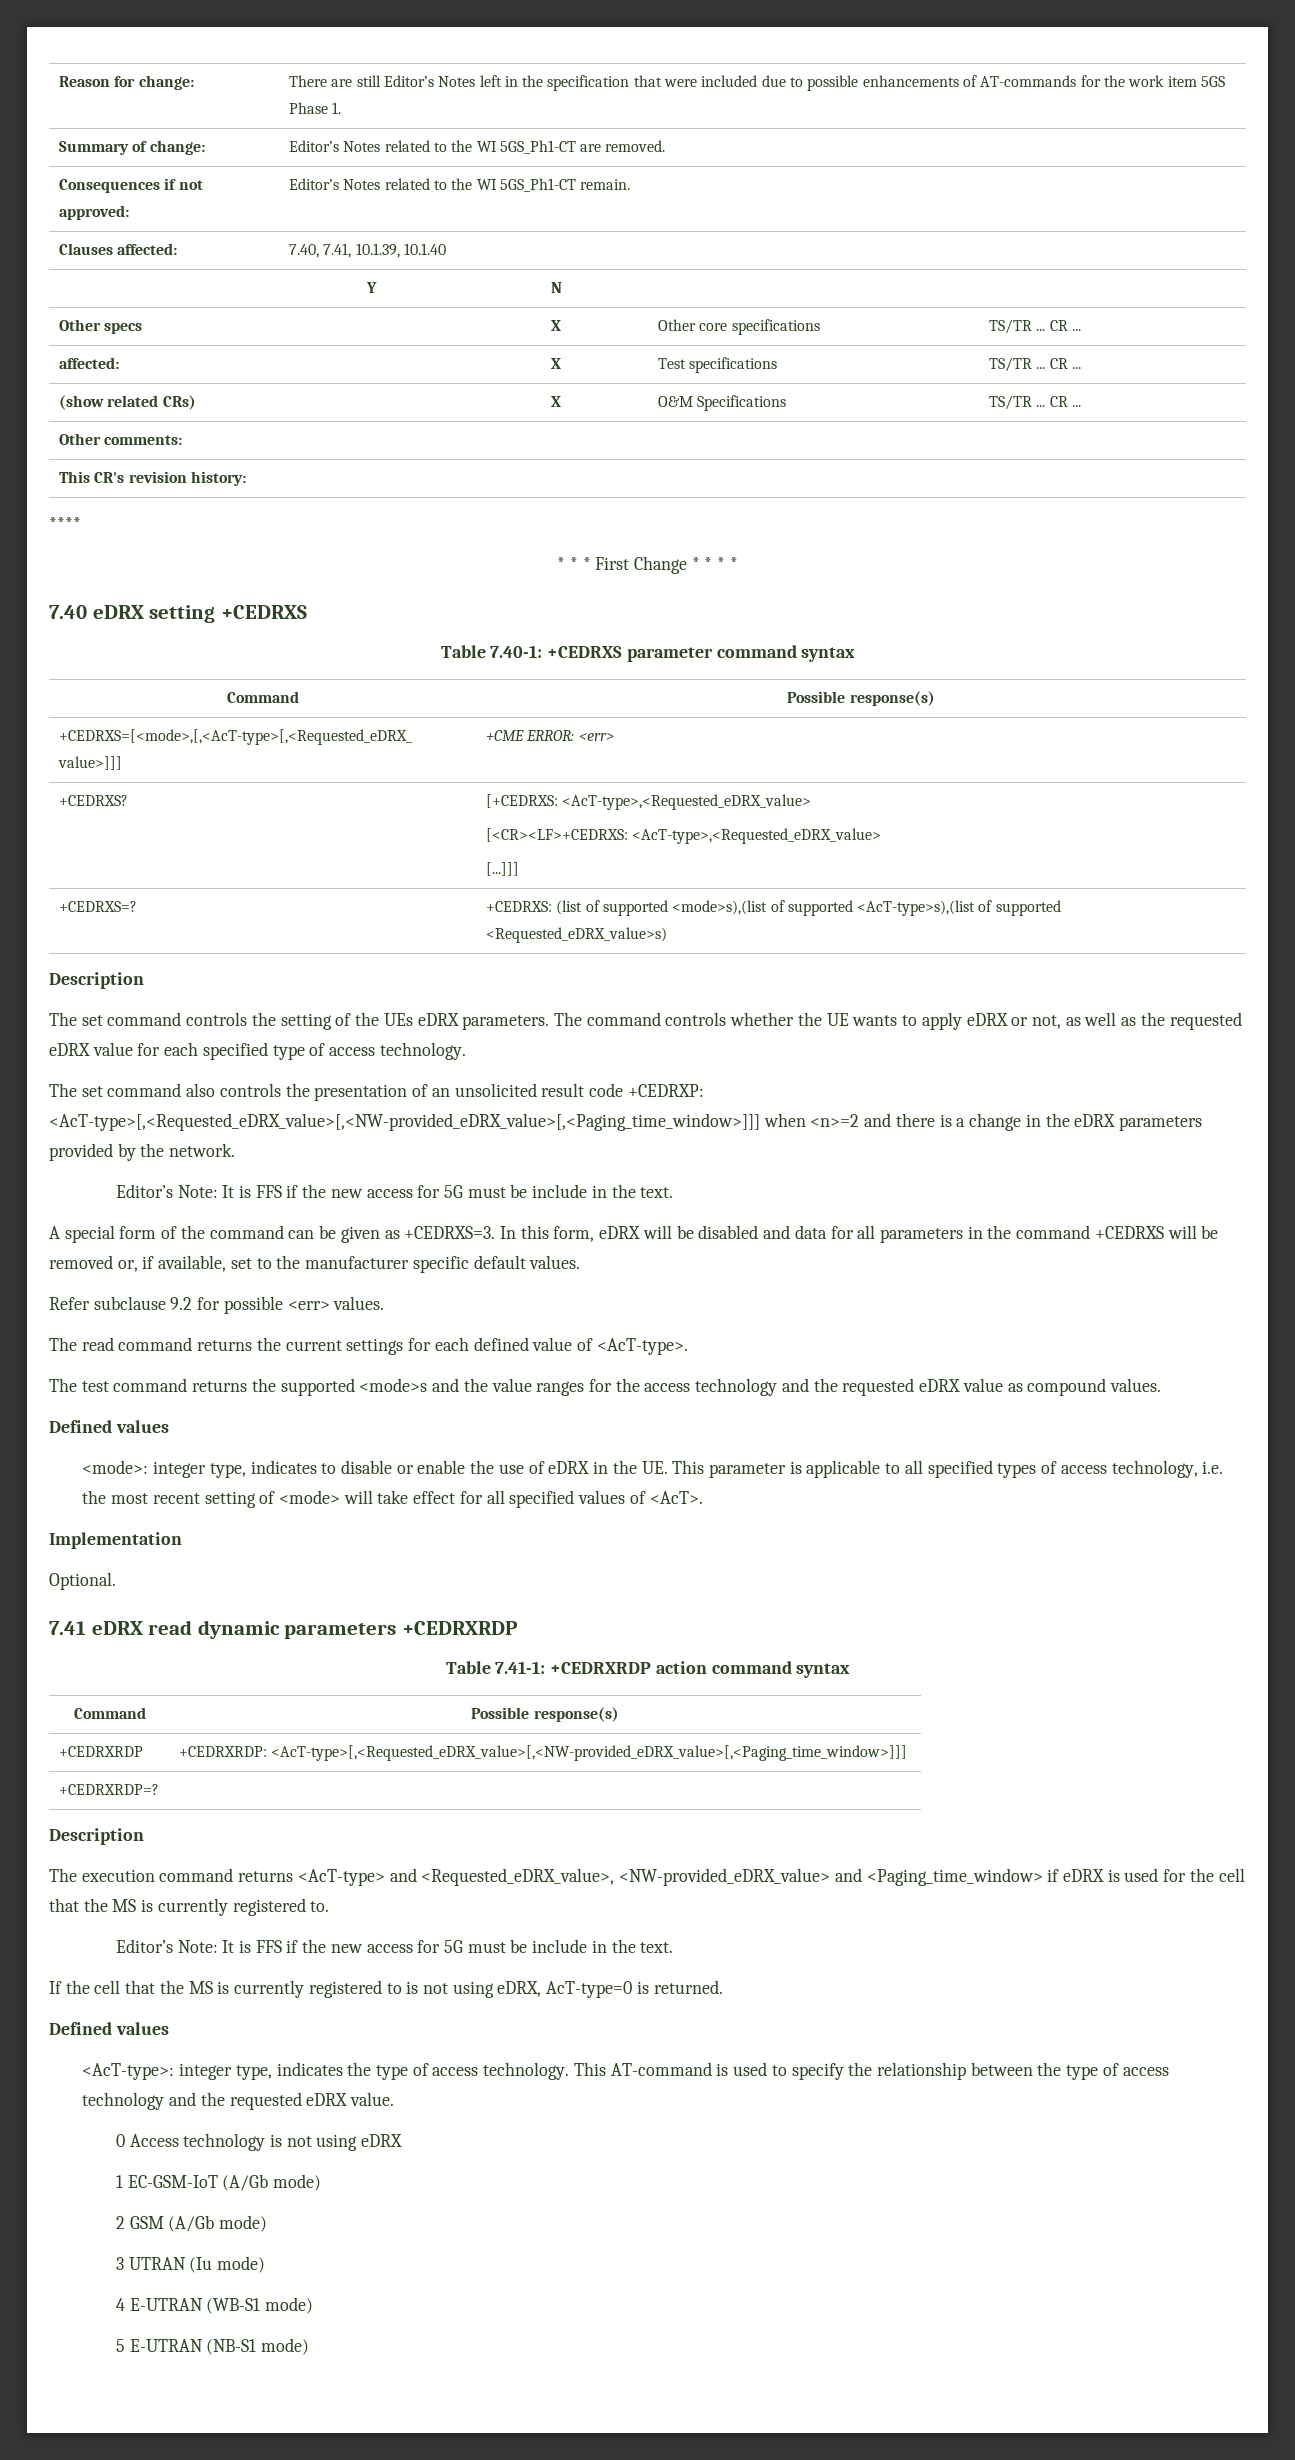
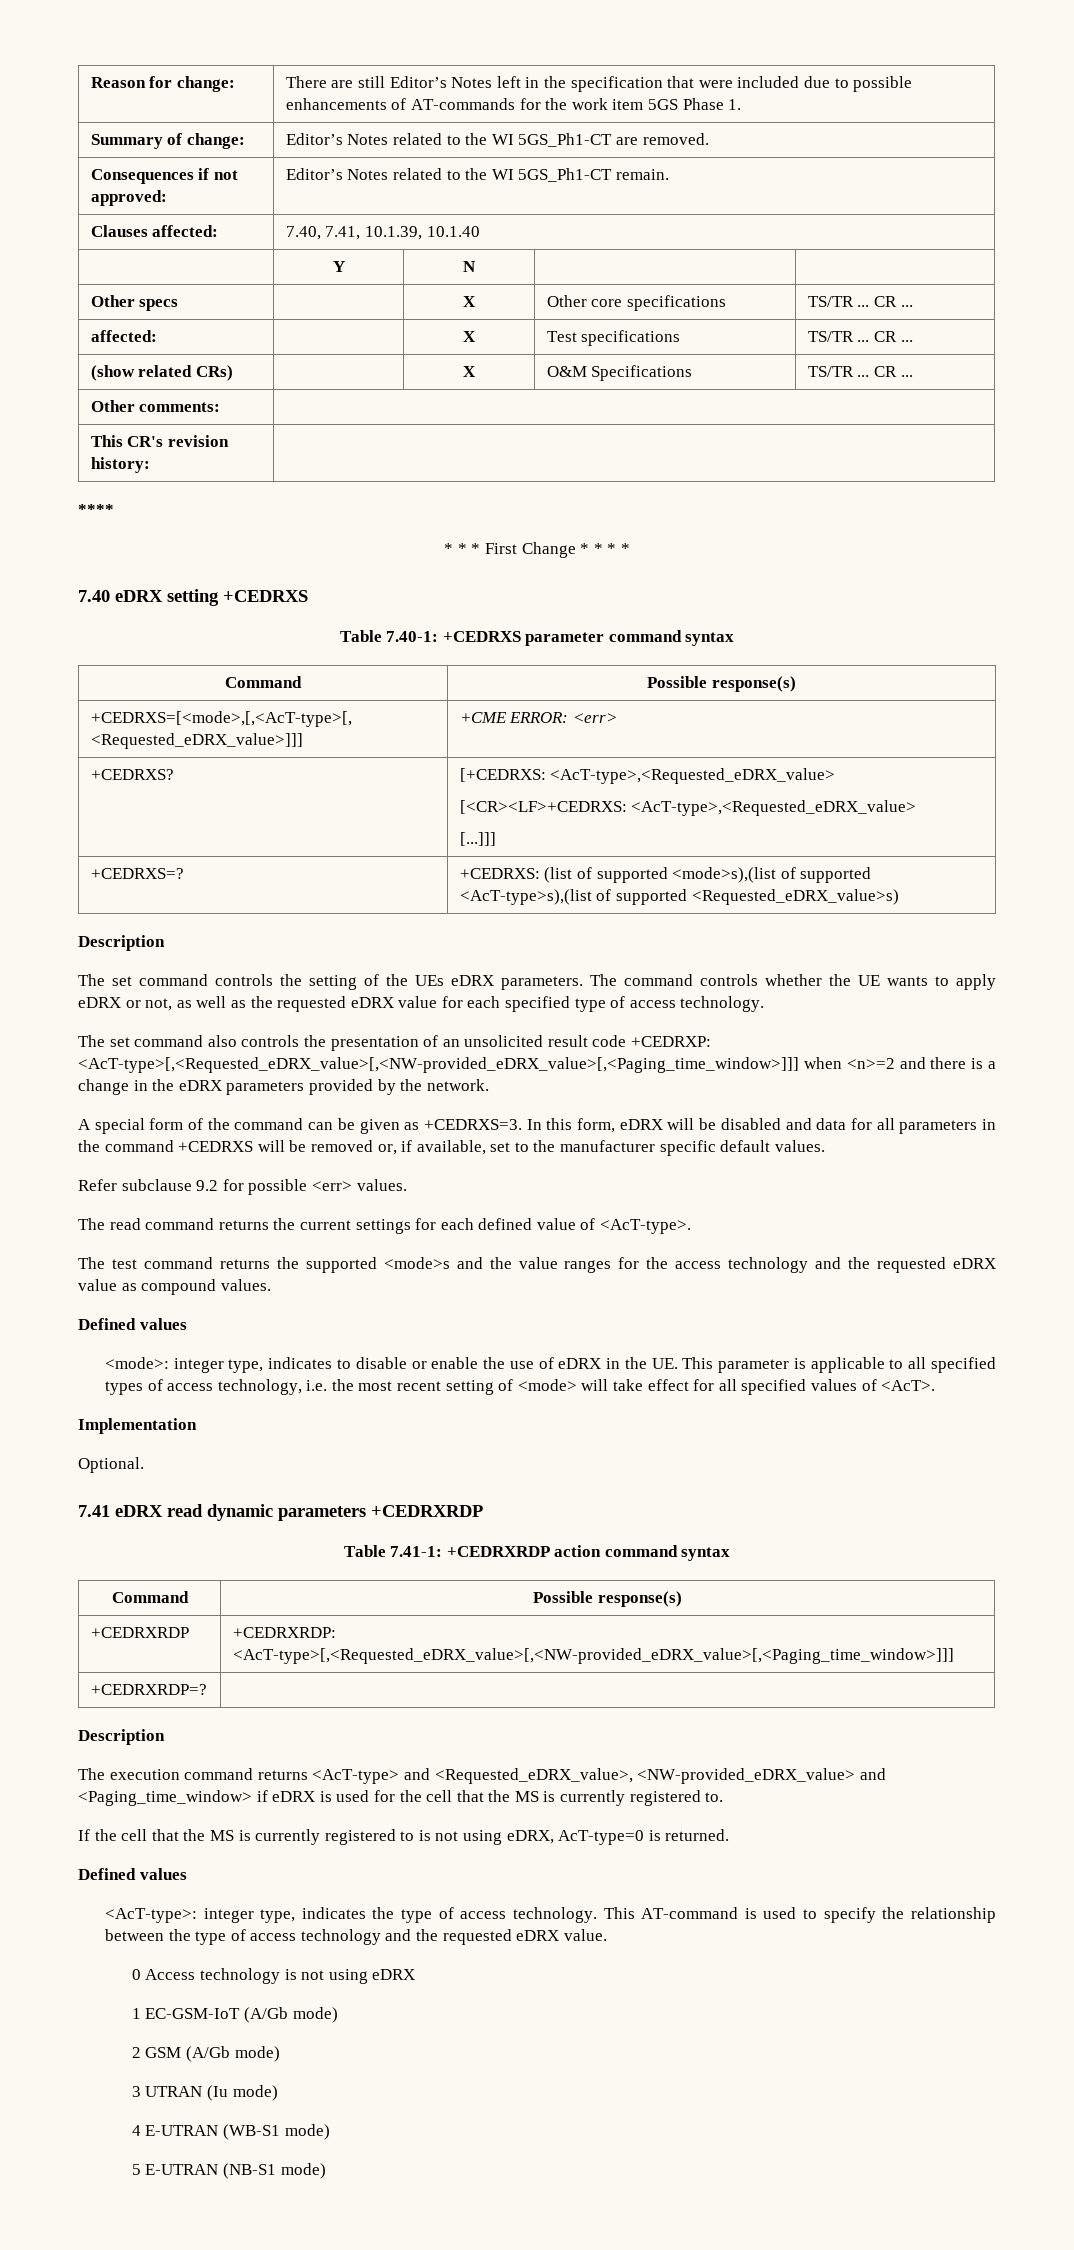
  The set command also controls the presentation of an unsolicited result code +CEDRXP: <AcT-type>[,<Requested_eDRX_value>[,<NW-provided_eDRX_value>[,<Paging_time_window>]]] when <n>=2 and there is a change in the eDRX parameters provided by the network.
- Editor’s Note: It is FFS if the new access for 5G must be include in the text.
  The execution command returns <AcT-type> and <Requested_eDRX_value>, <NW-provided_eDRX_value> and <Paging_time_window> if eDRX is used for the cell that the MS is currently registered to.
- Editor’s Note: It is FFS if the new access for 5G must be include in the text.

